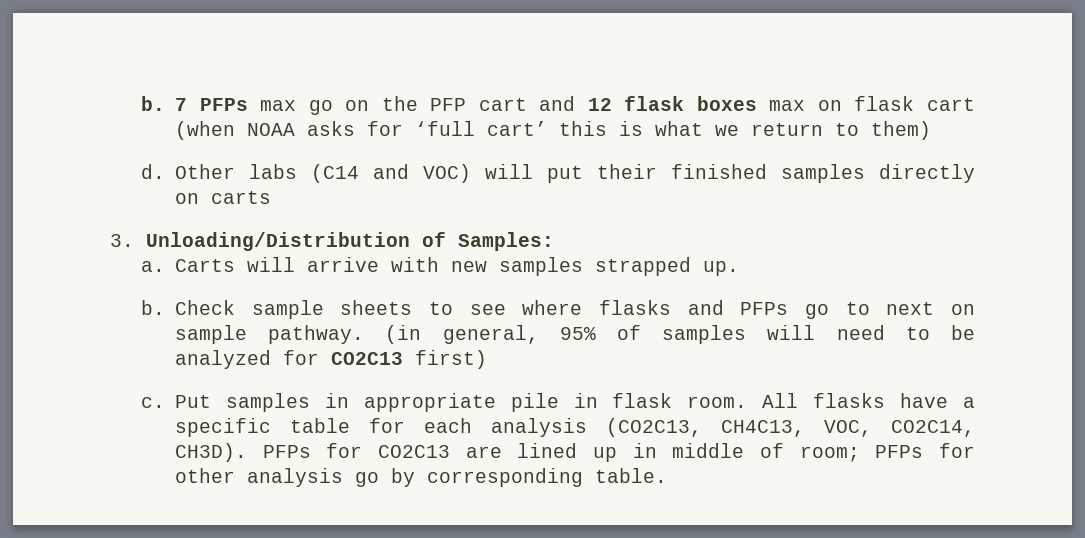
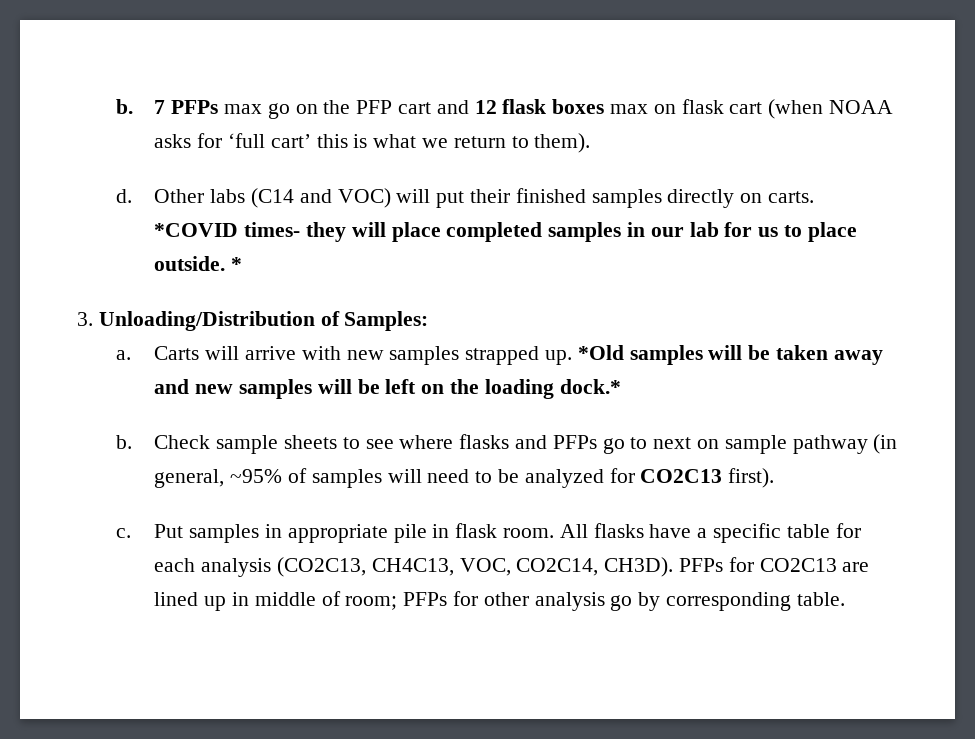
- 7 PFPs max go on the PFP cart and 12 flask boxes max on flask cart (when NOAA asks for ‘full cart’ this is what we return to them)
+ 7 PFPs max go on the PFP cart and 12 flask boxes max on flask cart (when NOAA asks for ‘full cart’ this is what we return to them).
- Other labs (C14 and VOC) will put their finished samples directly on carts
+ Other labs (C14 and VOC) will put their finished samples directly on carts. *COVID times- they will place completed samples in our lab for us to place outside. *
+ *Old samples will be taken away and new samples will be left on the loading dock.*
- Check sample sheets to see where flasks and PFPs go to next on sample pathway. (in general, 95% of samples will need to be analyzed for CO2C13 first)
+ Check sample sheets to see where flasks and PFPs go to next on sample pathway (in general, ~95% of samples will need to be analyzed for CO2C13 first).

